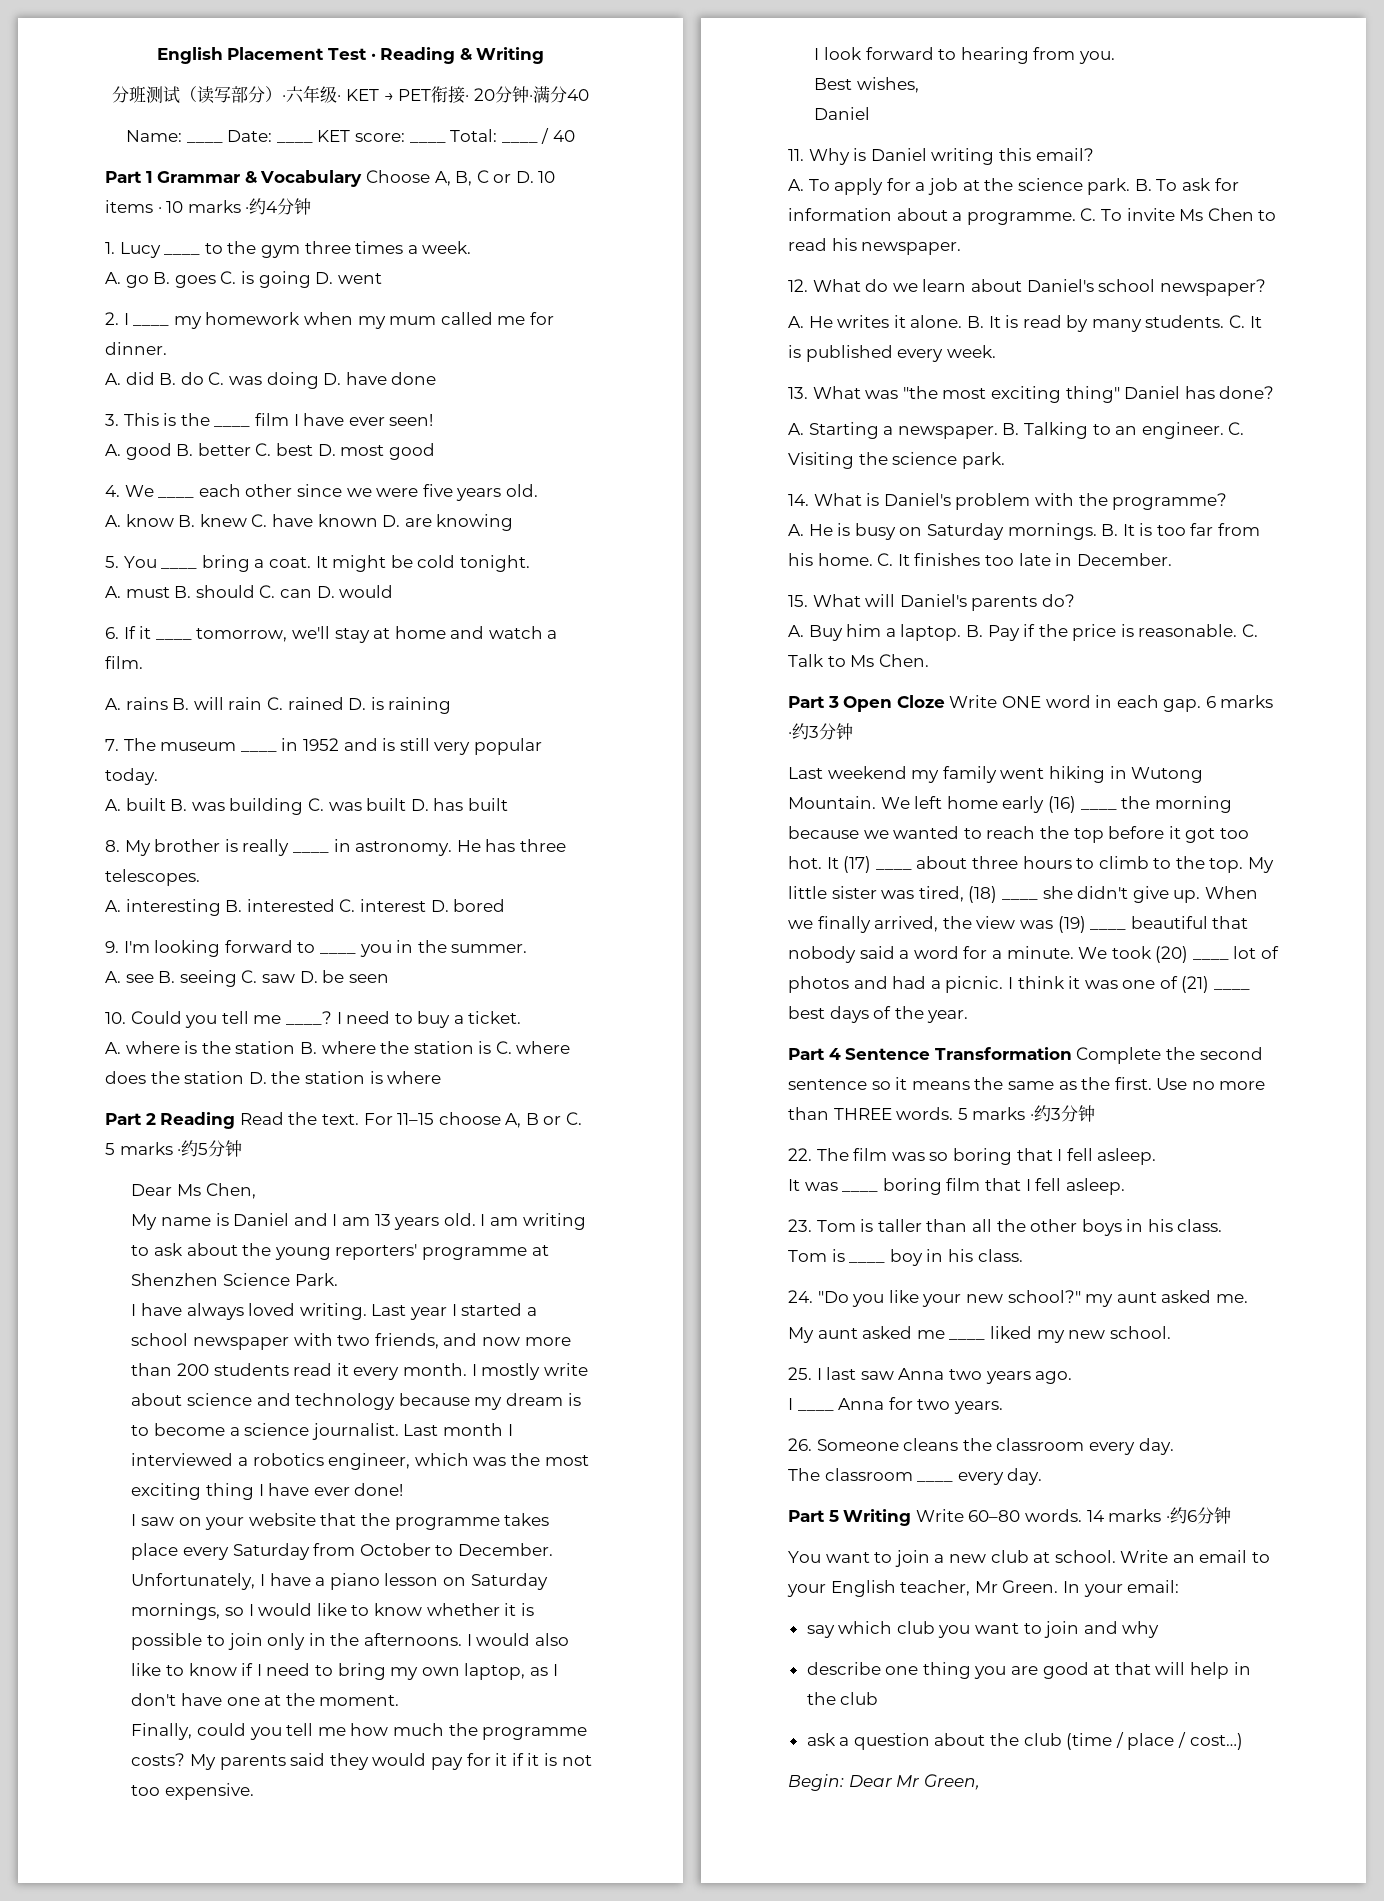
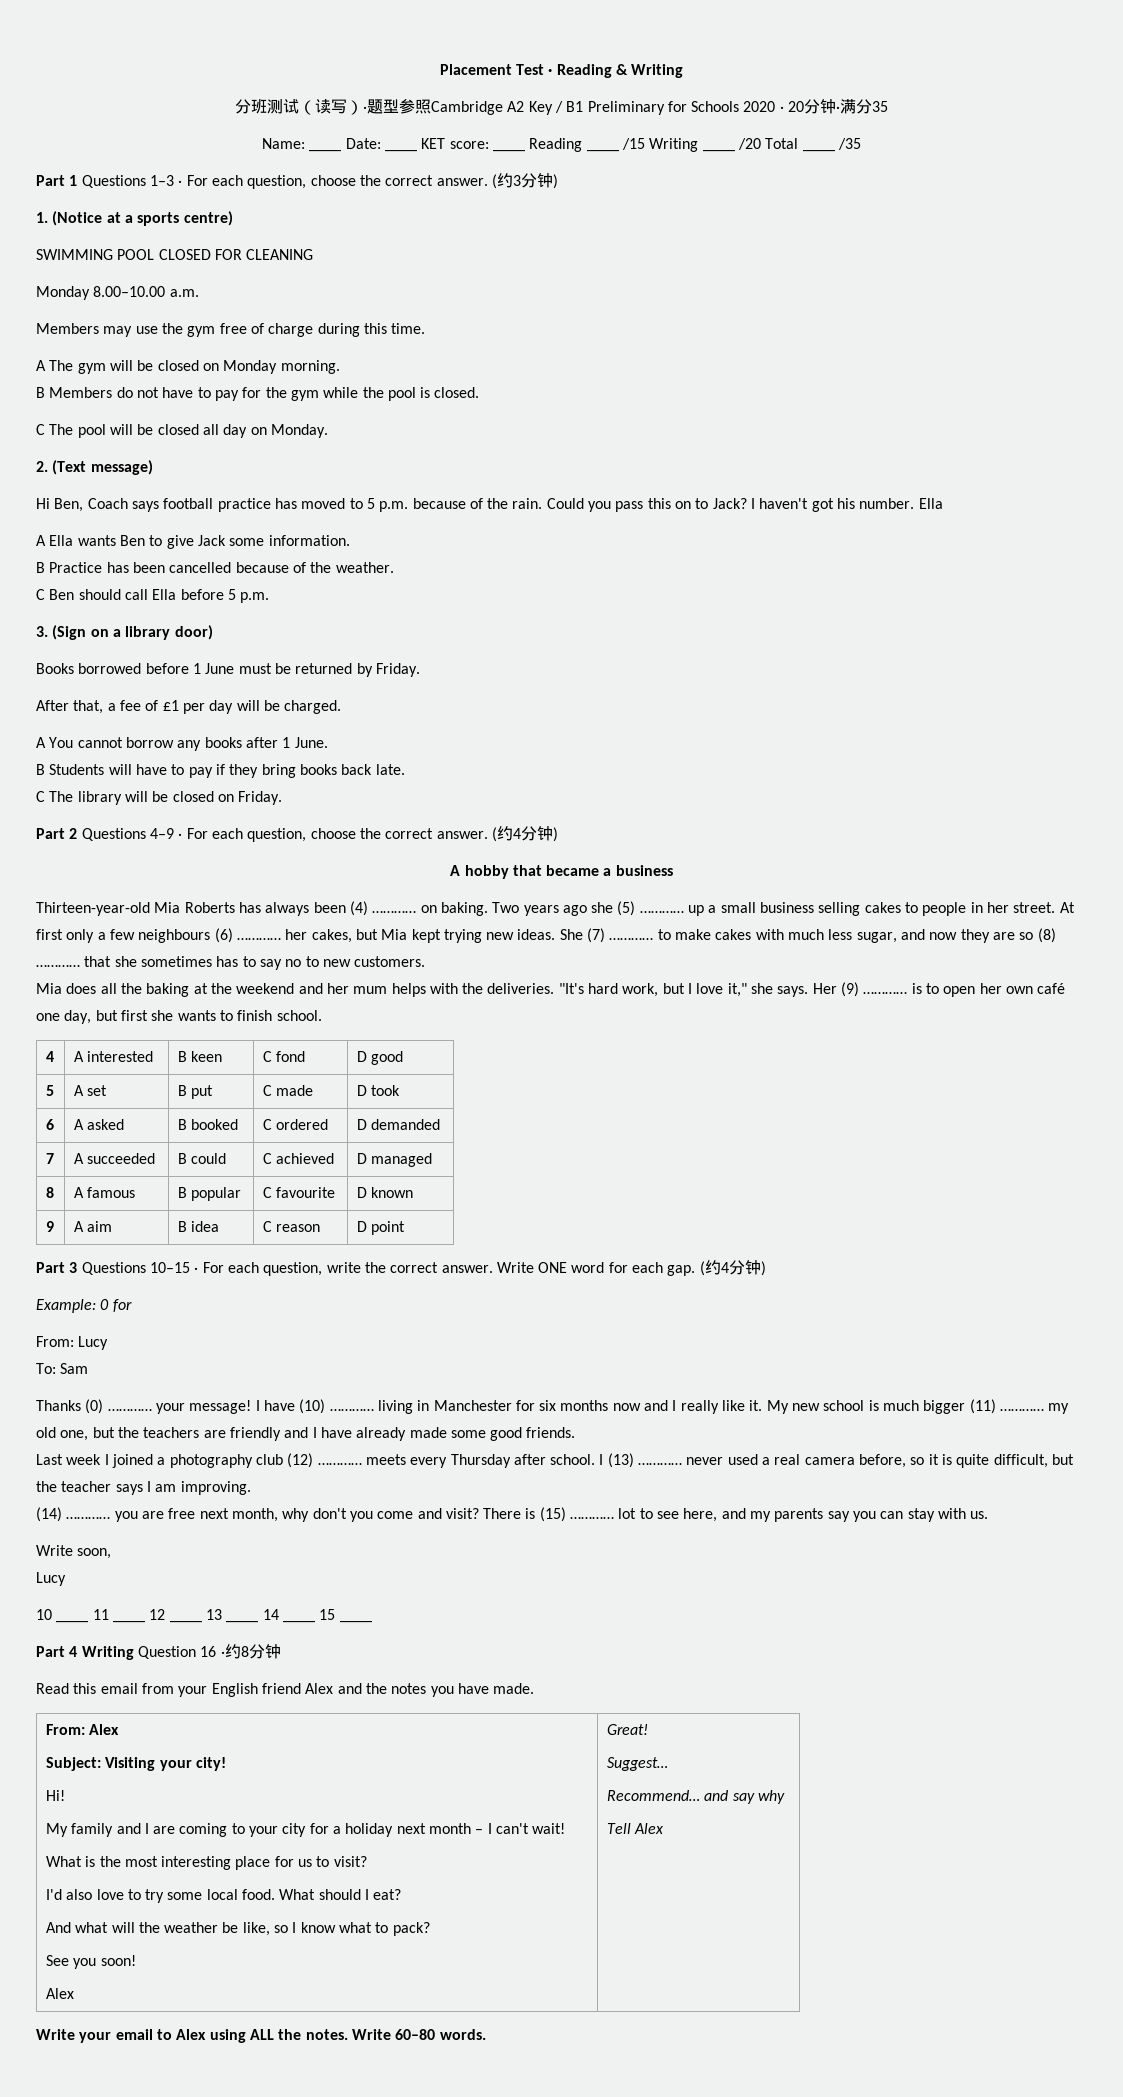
- English Placement Test · Reading & Writing
+ Placement Test · Reading & Writing
- 分班测试（读写部分）·六年级· KET → PET衔接· 20分钟·满分40
+ 分班测试（读写）·题型参照Cambridge A2 Key / B1 Preliminary for Schools 2020 · 20分钟·满分35
- Name: ____ Date: ____ KET score: ____ Total: ____ / 40
- Part 1 Grammar & Vocabulary Choose A, B, C or D. 10 items · 10 marks ·约4分钟
- 1. Lucy ____ to the gym three times a week.
- A. go B. goes C. is going D. went
- 2. I ____ my homework when my mum called me for dinner.
- A. did B. do C. was doing D. have done
- 3. This is the ____ film I have ever seen!
- A. good B. better C. best D. most good
- 4. We ____ each other since we were five years old.
- A. know B. knew C. have known D. are knowing
- 5. You ____ bring a coat. It might be cold tonight.
- A. must B. should C. can D. would
- 6. If it ____ tomorrow, we'll stay at home and watch a film.
- A. rains B. will rain C. rained D. is raining
- 7. The museum ____ in 1952 and is still very popular today.
- A. built B. was building C. was built D. has built
- 8. My brother is really ____ in astronomy. He has three telescopes.
- A. interesting B. interested C. interest D. bored
- 9. I'm looking forward to ____ you in the summer.
- A. see B. seeing C. saw D. be seen
- 10. Could you tell me ____? I need to buy a ticket.
- A. where is the station B. where the station is C. where does the station D. the station is where
- Part 2 Reading Read the text. For 11–15 choose A, B or C. 5 marks ·约5分钟
- Dear Ms Chen,
- My name is Daniel and I am 13 years old. I am writing to ask about the young reporters' programme at Shenzhen Science Park.
- I have always loved writing. Last year I started a school newspaper with two friends, and now more than 200 students read it every month. I mostly write about science and technology because my dream is to become a science journalist. Last month I interviewed a robotics engineer, which was the most exciting thing I have ever done!
- I saw on your website that the programme takes place every Saturday from October to December. Unfortunately, I have a piano lesson on Saturday mornings, so I would like to know whether it is possible to join only in the afternoons. I would also like to know if I need to bring my own laptop, as I don't have one at the moment.
- Finally, could you tell me how much the programme costs? My parents said they would pay for it if it is not too expensive.
- I look forward to hearing from you.
- Best wishes,
- Daniel
- 11. Why is Daniel writing this email?
- A. To apply for a job at the science park. B. To ask for information about a programme. C. To invite Ms Chen to read his newspaper.
- 12. What do we learn about Daniel's school newspaper?
- A. He writes it alone. B. It is read by many students. C. It is published every week.
- 13. What was "the most exciting thing" Daniel has done?
- A. Starting a newspaper. B. Talking to an engineer. C. Visiting the science park.
- 14. What is Daniel's problem with the programme?
- A. He is busy on Saturday mornings. B. It is too far from his home. C. It finishes too late in December.
- 15. What will Daniel's parents do?
- A. Buy him a laptop. B. Pay if the price is reasonable. C. Talk to Ms Chen.
- Part 3 Open Cloze Write ONE word in each gap. 6 marks ·约3分钟
- Last weekend my family went hiking in Wutong Mountain. We left home early (16) ____ the morning because we wanted to reach the top before it got too hot. It (17) ____ about three hours to climb to the top. My little sister was tired, (18) ____ she didn't give up. When we finally arrived, the view was (19) ____ beautiful that nobody said a word for a minute. We took (20) ____ lot of photos and had a picnic. I think it was one of (21) ____ best days of the year.
- Part 4 Sentence Transformation Complete the second sentence so it means the same as the first. Use no more than THREE words. 5 marks ·约3分钟
- 22. The film was so boring that I fell asleep.
- It was ____ boring film that I fell asleep.
- 23. Tom is taller than all the other boys in his class.
- Tom is ____ boy in his class.
- 24. "Do you like your new school?" my aunt asked me.
- My aunt asked me ____ liked my new school.
- 25. I last saw Anna two years ago.
- I ____ Anna for two years.
- 26. Someone cleans the classroom every day.
- The classroom ____ every day.
- Part 5 Writing Write 60–80 words. 14 marks ·约6分钟
- You want to join a new club at school. Write an email to your English teacher, Mr Green. In your email:
- say which club you want to join and why
- describe one thing you are good at that will help in the club
- ask a question about the club (time / place / cost…)
- Begin: Dear Mr Green,
+ Name: ____ Date: ____ KET score: ____ Reading ____ /15 Writing ____ /20 Total ____ /35
+ Part 1 Questions 1–3 · For each question, choose the correct answer. (约3分钟)
+ 1. (Notice at a sports centre)
+ SWIMMING POOL CLOSED FOR CLEANING
+ Monday 8.00–10.00 a.m.
+ Members may use the gym free of charge during this time.
+ A The gym will be closed on Monday morning.
+ B Members do not have to pay for the gym while the pool is closed.
+ C The pool will be closed all day on Monday.
+ 2. (Text message)
+ Hi Ben, Coach says football practice has moved to 5 p.m. because of the rain. Could you pass this on to Jack? I haven't got his number. Ella
+ A Ella wants Ben to give Jack some information.
+ B Practice has been cancelled because of the weather.
+ C Ben should call Ella before 5 p.m.
+ 3. (Sign on a library door)
+ Books borrowed before 1 June must be returned by Friday.
+ After that, a fee of £1 per day will be charged.
+ A You cannot borrow any books after 1 June.
+ B Students will have to pay if they bring books back late.
+ C The library will be closed on Friday.
+ Part 2 Questions 4–9 · For each question, choose the correct answer. (约4分钟)
+ A hobby that became a business
+ Thirteen-year-old Mia Roberts has always been (4) ………… on baking. Two years ago she (5) ………… up a small business selling cakes to people in her street. At first only a few neighbours (6) ………… her cakes, but Mia kept trying new ideas. She (7) ………… to make cakes with much less sugar, and now they are so (8) ………… that she sometimes has to say no to new customers.
+ Mia does all the baking at the weekend and her mum helps with the deliveries. "It's hard work, but I love it," she says. Her (9) ………… is to open her own café one day, but first she wants to finish school.
+ 4 | A interested | B keen | C fond | D good
+ 5 | A set | B put | C made | D took
+ 6 | A asked | B booked | C ordered | D demanded
+ 7 | A succeeded | B could | C achieved | D managed
+ 8 | A famous | B popular | C favourite | D known
+ 9 | A aim | B idea | C reason | D point
+ Part 3 Questions 10–15 · For each question, write the correct answer. Write ONE word for each gap. (约4分钟)
+ Example: 0 for
+ From: Lucy
+ To: Sam
+ Thanks (0) ………… your message! I have (10) ………… living in Manchester for six months now and I really like it. My new school is much bigger (11) ………… my old one, but the teachers are friendly and I have already made some good friends.
+ Last week I joined a photography club (12) ………… meets every Thursday after school. I (13) ………… never used a real camera before, so it is quite difficult, but the teacher says I am improving.
+ (14) ………… you are free next month, why don't you come and visit? There is (15) ………… lot to see here, and my parents say you can stay with us.
+ Write soon,
+ Lucy
+ 10 ____ 11 ____ 12 ____ 13 ____ 14 ____ 15 ____
+ Part 4 Writing Question 16 ·约8分钟
+ Read this email from your English friend Alex and the notes you have made.
+ From: Alex
+ Subject: Visiting your city!
+ Hi!
+ My family and I are coming to your city for a holiday next month – I can't wait!
+ What is the most interesting place for us to visit?
+ I'd also love to try some local food. What should I eat?
+ And what will the weather be like, so I know what to pack?
+ See you soon!
+ Alex | Great!
+ Suggest…
+ Recommend… and say why
+ Tell Alex
+ Write your email to Alex using ALL the notes. Write 60–80 words.

